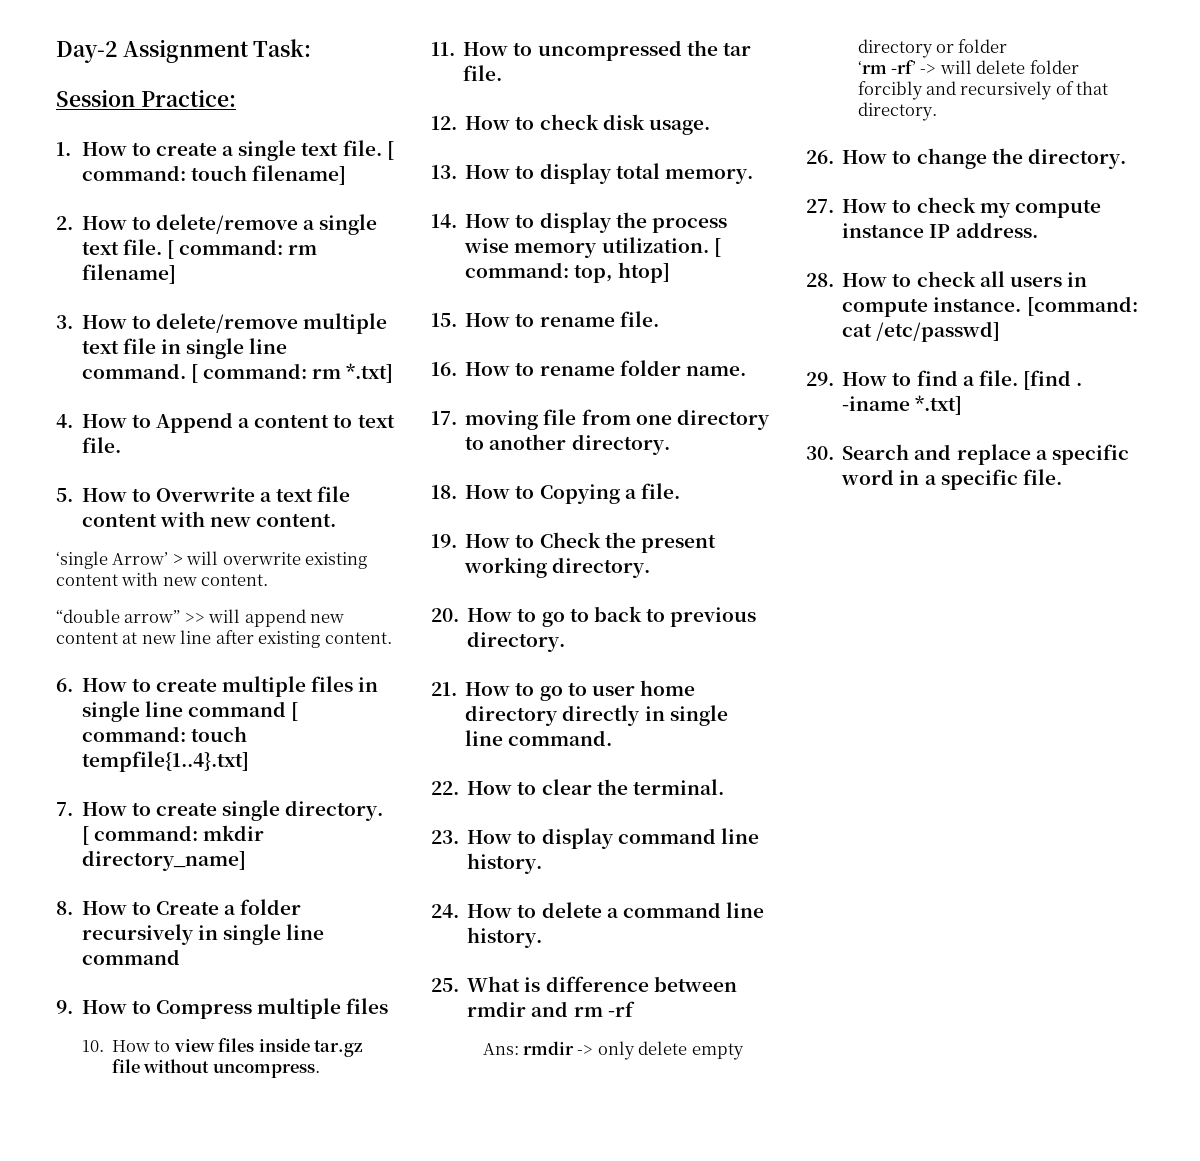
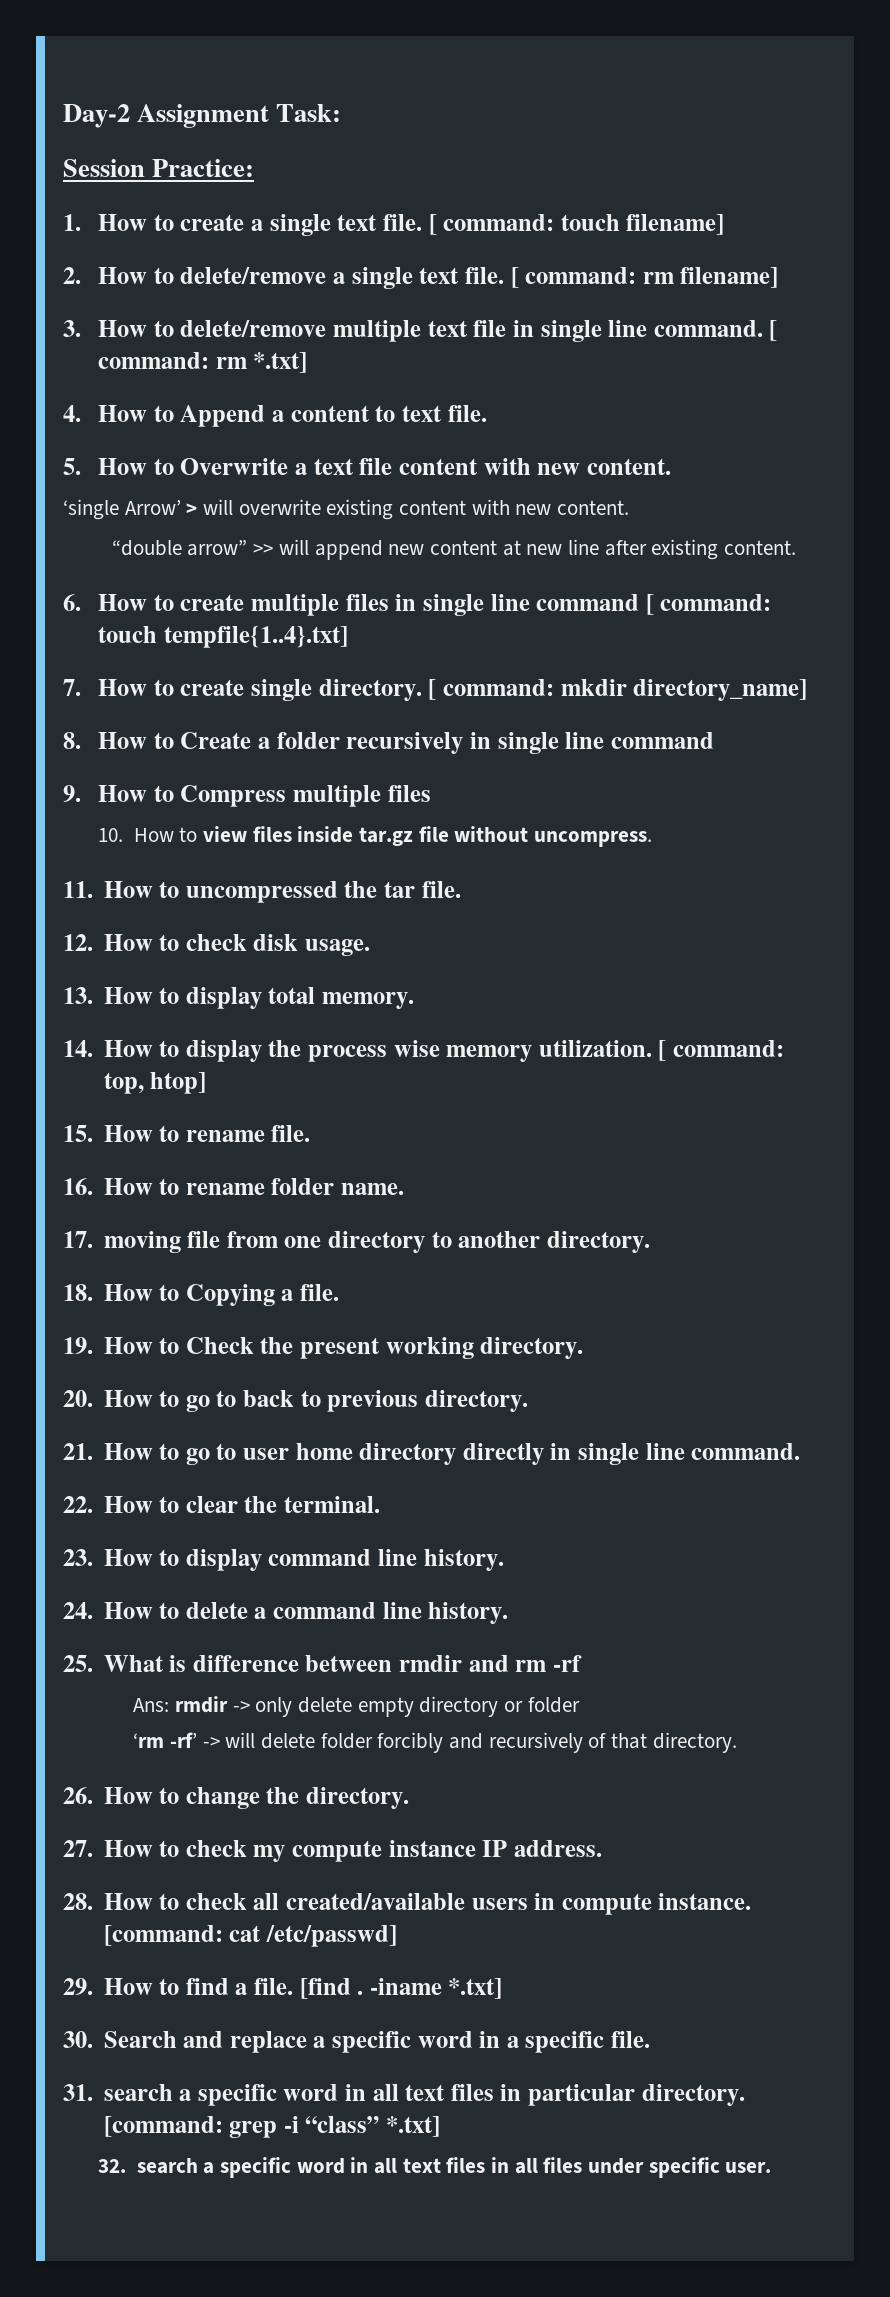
- 28. How to check all users in compute instance.
+ 28. How to check all created/available users in compute instance.
+ 31. search a specific word in all text files in particular directory. [command: grep -i “class” *.txt]
+ 32. search a specific word in all text files in all files under specific user.

